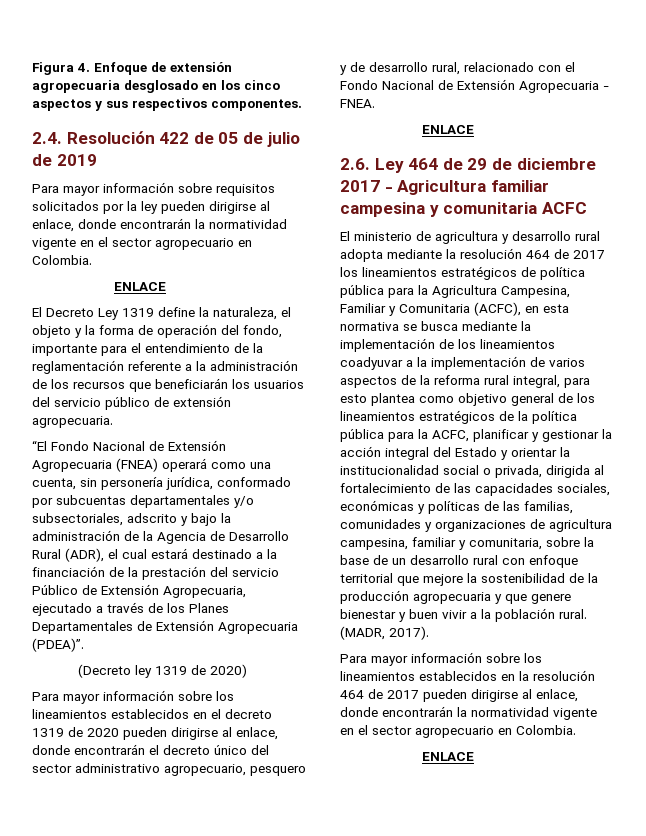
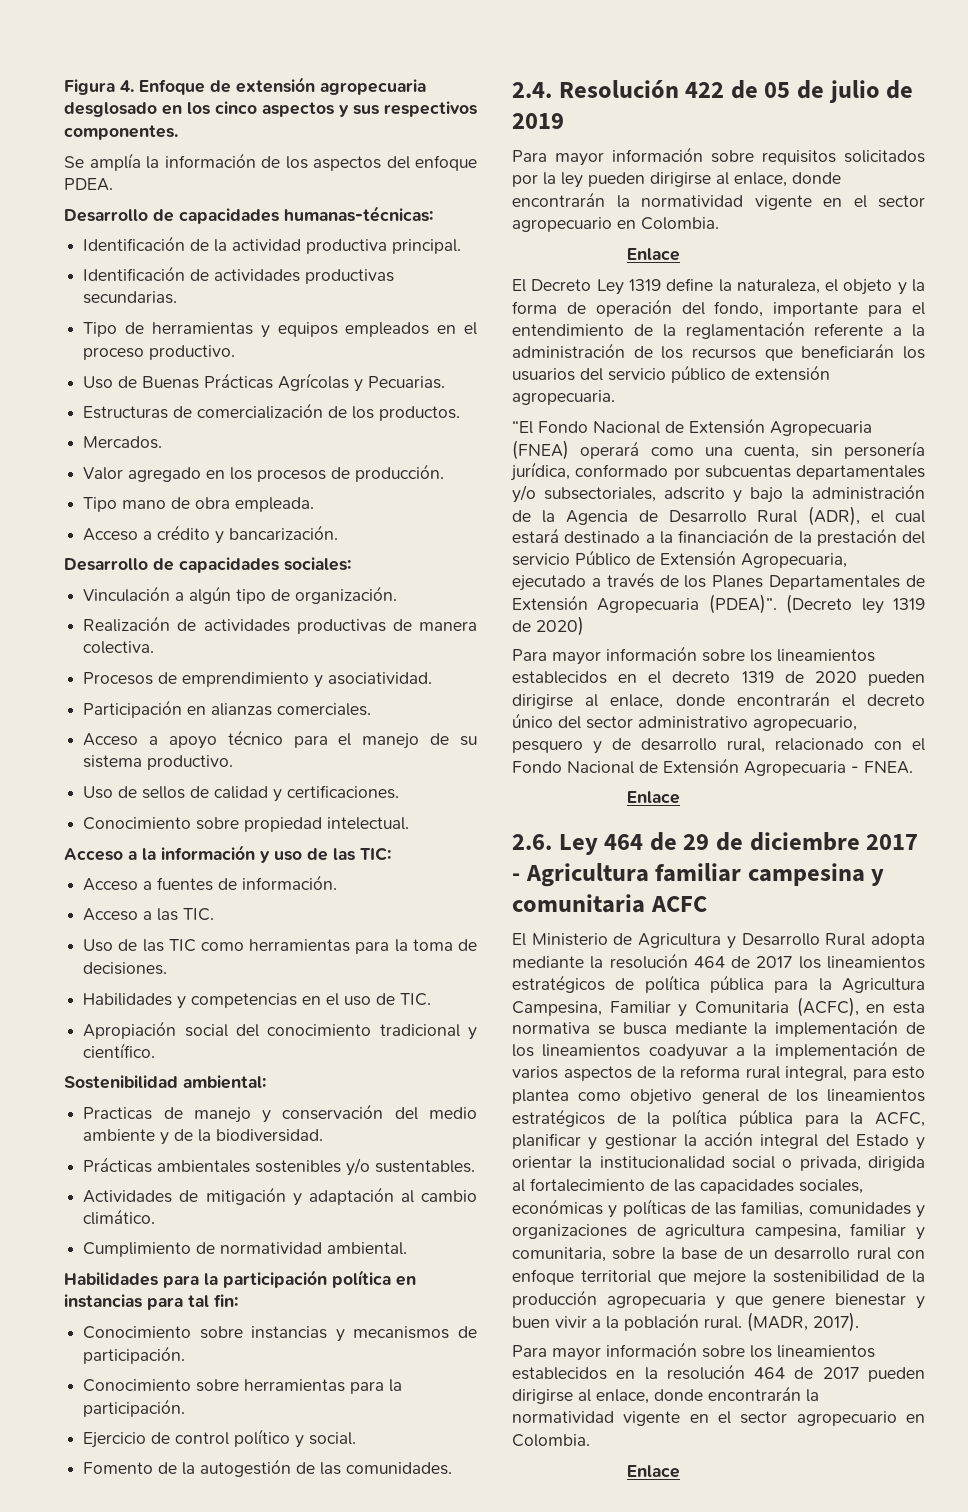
+ Se amplía la información de los aspectos del enfoque PDEA.
+ Desarrollo de capacidades humanas-técnicas:
+ Identificación de la actividad productiva principal.
+ Identificación de actividades productivas secundarias.
+ Tipo de herramientas y equipos empleados en el proceso productivo.
+ Uso de Buenas Prácticas Agrícolas y Pecuarias.
+ Estructuras de comercialización de los productos.
+ Mercados.
+ Valor agregado en los procesos de producción.
+ Tipo mano de obra empleada.
+ Acceso a crédito y bancarización.
+ Desarrollo de capacidades sociales:
+ Vinculación a algún tipo de organización.
+ Realización de actividades productivas de manera colectiva.
+ Procesos de emprendimiento y asociatividad.
+ Participación en alianzas comerciales.
+ Acceso a apoyo técnico para el manejo de su sistema productivo.
+ Uso de sellos de calidad y certificaciones.
+ Conocimiento sobre propiedad intelectual.
+ Acceso a la información y uso de las TIC:
+ Acceso a fuentes de información.
+ Acceso a las TIC.
+ Uso de las TIC como herramientas para la toma de decisiones.
+ Habilidades y competencias en el uso de TIC.
+ Apropiación social del conocimiento tradicional y científico.
+ Sostenibilidad ambiental:
+ Practicas de manejo y conservación del medio ambiente y de la biodiversidad.
+ Prácticas ambientales sostenibles y/o sustentables.
+ Actividades de mitigación y adaptación al cambio climático.
+ Cumplimiento de normatividad ambiental.
+ Habilidades para la participación política en instancias para tal fin:
+ Conocimiento sobre instancias y mecanismos de participación.
+ Conocimiento sobre herramientas para la participación.
+ Ejercicio de control político y social.
+ Fomento de la autogestión de las comunidades.
  Para mayor información sobre requisitos solicitados por la ley pueden dirigirse al enlace, donde encontrarán la normatividad vigente en el sector agropecuario en Colombia.
- ENLACE
+ Enlace
- “El Fondo Nacional de Extensión Agropecuaria (FNEA) operará como una cuenta, sin personería jurídica, conformado por subcuentas departamentales y/o subsectoriales, adscrito y bajo la administración de la Agencia de Desarrollo Rural (ADR), el cual estará destinado a la financiación de la prestación del servicio Público de Extensión Agropecuaria, ejecutado a través de los Planes Departamentales de Extensión Agropecuaria (PDEA)”.
- (Decreto ley 1319 de 2020)
+ “El Fondo Nacional de Extensión Agropecuaria (FNEA) operará como una cuenta, sin personería jurídica, conformado por subcuentas departamentales y/o subsectoriales, adscrito y bajo la administración de la Agencia de Desarrollo Rural (ADR), el cual estará destinado a la financiación de la prestación del servicio Público de Extensión Agropecuaria, ejecutado a través de los Planes Departamentales de Extensión Agropecuaria (PDEA)”. (Decreto ley 1319 de 2020)
  Para mayor información sobre los lineamientos establecidos en el decreto 1319 de 2020 pueden dirigirse al enlace, donde encontrarán el decreto único del sector administrativo agropecuario, pesquero y de desarrollo rural, relacionado con el Fondo Nacional de Extensión Agropecuaria - FNEA.
- ENLACE
+ Enlace
- El ministerio de agricultura y desarrollo rural adopta mediante la resolución 464 de 2017 los lineamientos estratégicos de política pública para la Agricultura Campesina, Familiar y Comunitaria (ACFC), en esta normativa se busca mediante la implementación de los lineamientos coadyuvar a la implementación de varios aspectos de la reforma rural integral, para esto plantea como objetivo general de los lineamientos estratégicos de la política pública para la ACFC, planificar y gestionar la acción integral del Estado y orientar la institucionalidad social o privada, dirigida al fortalecimiento de las capacidades sociales, económicas y políticas de las familias, comunidades y organizaciones de agricultura campesina, familiar y comunitaria, sobre la base de un desarrollo rural con enfoque territorial que mejore la sostenibilidad de la producción agropecuaria y que genere bienestar y buen vivir a la población rural.
+ El Ministerio de Agricultura y Desarrollo Rural adopta mediante la resolución 464 de 2017 los lineamientos estratégicos de política pública para la Agricultura Campesina, Familiar y Comunitaria (ACFC), en esta normativa se busca mediante la implementación de los lineamientos coadyuvar a la implementación de varios aspectos de la reforma rural integral, para esto plantea como objetivo general de los lineamientos estratégicos de la política pública para la ACFC, planificar y gestionar la acción integral del Estado y orientar la institucionalidad social o privada, dirigida al fortalecimiento de las capacidades sociales, económicas y políticas de las familias, comunidades y organizaciones de agricultura campesina, familiar y comunitaria, sobre la base de un desarrollo rural con enfoque territorial que mejore la sostenibilidad de la producción agropecuaria y que genere bienestar y buen vivir a la población rural.
  Para mayor información sobre los lineamientos establecidos en la resolución 464 de 2017 pueden dirigirse al enlace, donde encontrarán la normatividad vigente en el sector agropecuario en Colombia.
- ENLACE
+ Enlace

